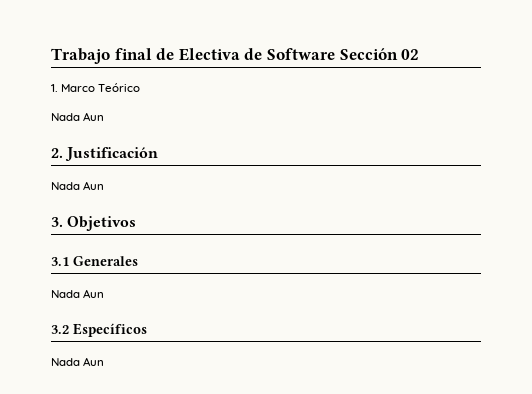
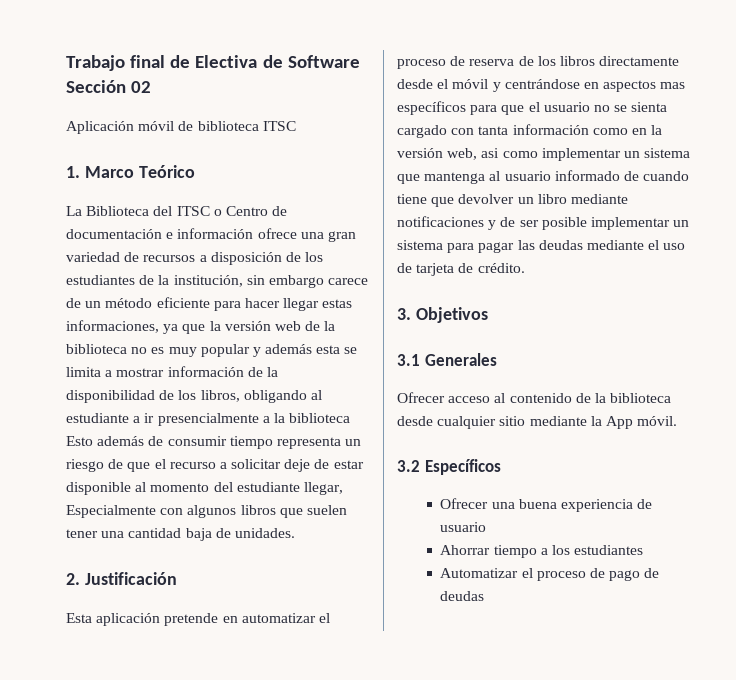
+ Aplicación móvil de biblioteca ITSC
  1. Marco Teórico
- Nada Aun
+ La Biblioteca del ITSC o Centro de documentación e información ofrece una gran variedad de recursos a disposición de los estudiantes de la institución, sin embargo carece de un método eficiente para hacer llegar estas informaciones, ya que la versión web de la biblioteca no es muy popular y además esta se limita a mostrar información de la disponibilidad de los libros, obligando al estudiante a ir presencialmente a la biblioteca Esto además de consumir tiempo representa un riesgo de que el recurso a solicitar deje de estar disponible al momento del estudiante llegar, Especialmente con algunos libros que suelen tener una cantidad baja de unidades.
  2. Justificación
- Nada Aun
+ Esta aplicación pretende en automatizar el proceso de reserva de los libros directamente desde el móvil y centrándose en aspectos mas específicos para que el usuario no se sienta cargado con tanta información como en la versión web, asi como implementar un sistema que mantenga al usuario informado de cuando tiene que devolver un libro mediante notificaciones y de ser posible implementar un sistema para pagar las deudas mediante el uso de tarjeta de crédito.
  3. Objetivos
  3.1 Generales
- Nada Aun
+ Ofrecer acceso al contenido de la biblioteca desde cualquier sitio mediante la App móvil.
  3.2 Específicos
- Nada Aun
+ Ofrecer una buena experiencia de usuario
+ Ahorrar tiempo a los estudiantes
+ Automatizar el proceso de pago de deudas

